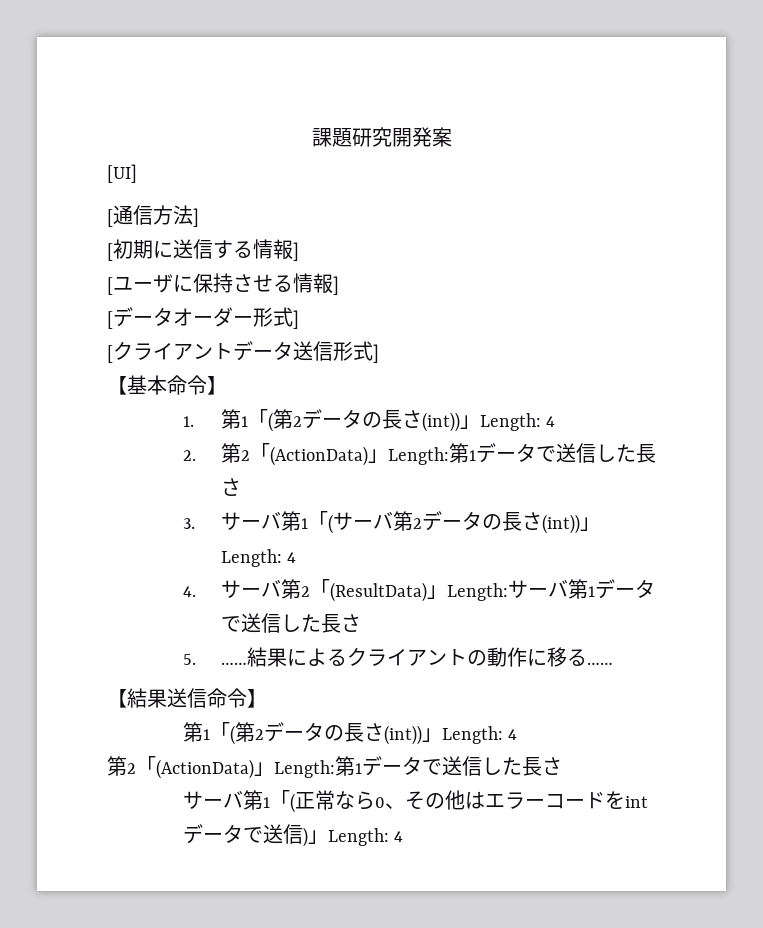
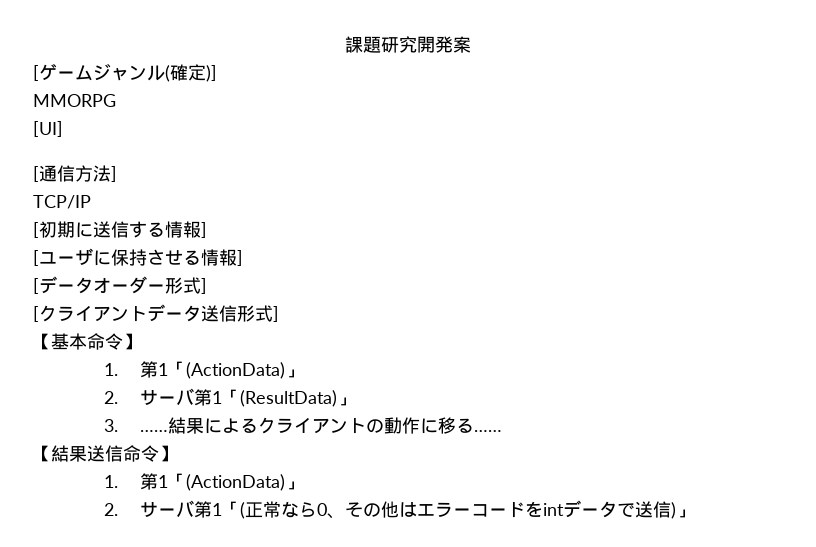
+ [ゲームジャンル(確定)]
+ MMORPG
+ TCP/IP
  【基本命令】
- 1.第1「(第2データの長さ(int))」Length: 4
- 2.第2「(ActionData)」Length:第1データで送信した長さ
- 3.サーバ第1「(サーバ第2データの長さ(int))」Length: 4
- 4.サーバ第2「(ResultData)」Length:サーバ第1データで送信した長さ
- 5. ……
+ 1.第1「(ActionData)」
+ 2.サーバ第1「(ResultData)」
+ 3. ……
  【結果送信命令】
- 第1「(第2データの長さ(int))」Length: 4
- 第2「(ActionData)」Length:第1データで送信した長さ
- サーバ第1「(正常なら0、その他はエラーコードをintデータで送信)」Length: 4
+ 1.第1「(ActionData)」
+ 2.サーバ第1「(正常なら0、その他はエラーコードをintデータで送信)」

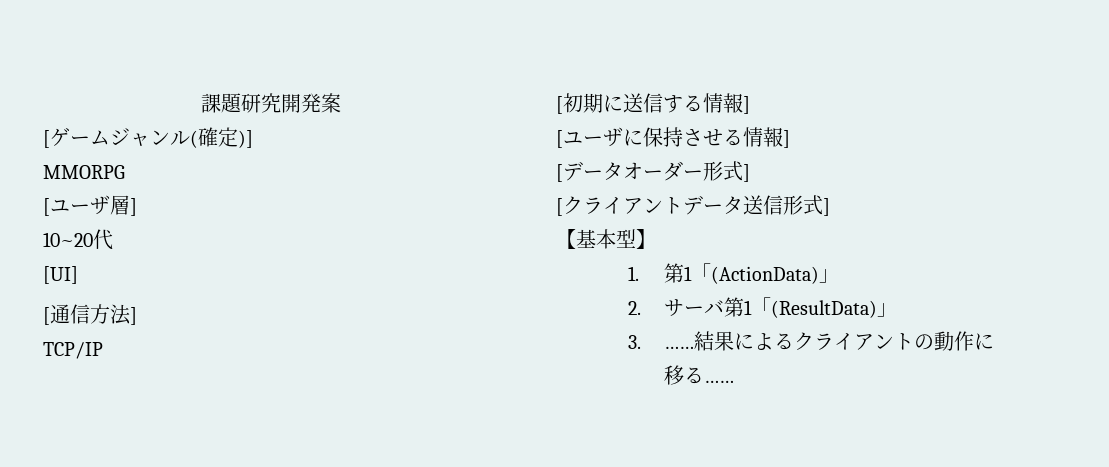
+ [ユーザ層]
+ 10~20代
- 【基本命令】
+ 【基本型】
- 【結果送信命令】
- 1.第1「(ActionData)」
- 2.サーバ第1「(正常なら0、その他はエラーコードをintデータで送信)」

